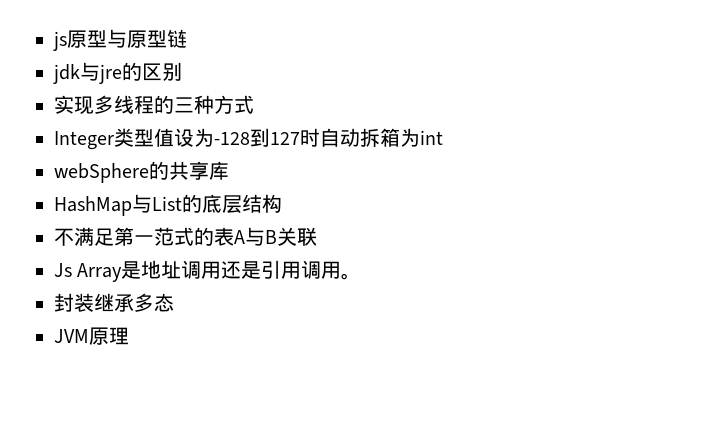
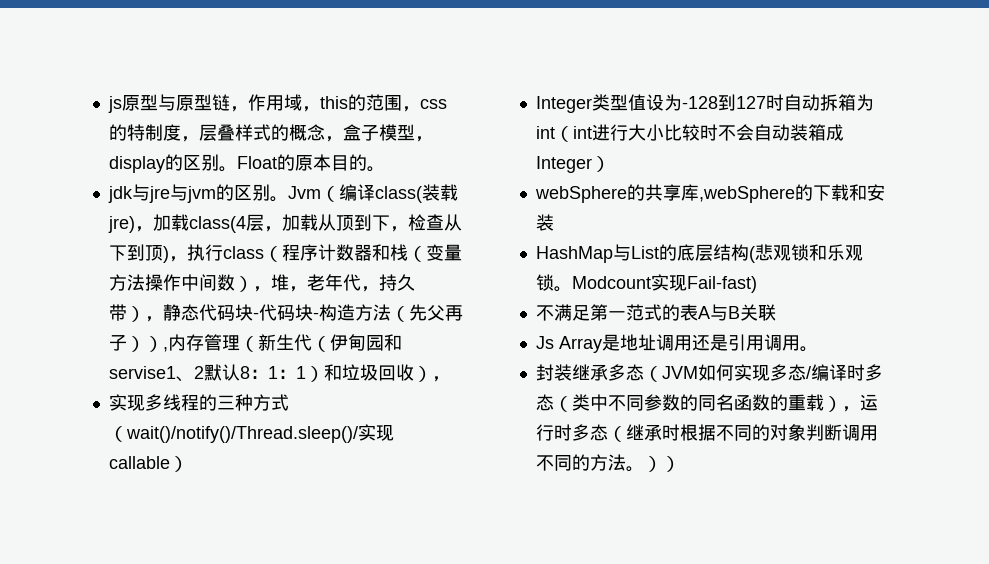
- js原型与原型链
+ js原型与原型链，作用域，this的范围，css的特制度，层叠样式的概念，盒子模型，display的区别。Float的原本目的。
- jdk与jre的区别
+ jdk与jre与jvm的区别。Jvm（编译class(装载jre)，加载class(4层，加载从顶到下，检查从下到顶)，执行class（程序计数器和栈（变量方法操作中间数），堆，老年代，持久带），静态代码块-代码块-构造方法（先父再子））,内存管理（新生代（伊甸园和servise1、2默认8：1：1）和垃圾回收），
- 实现多线程的三种方式
+ 实现多线程的三种方式（wait()/notify()/Thread.sleep()/实现callable）
- Integer类型值设为-128到127时自动拆箱为int
+ Integer类型值设为-128到127时自动拆箱为int（int进行大小比较时不会自动装箱成Integer）
- webSphere的共享库
+ webSphere的共享库,webSphere的下载和安装
- HashMap与List的底层结构
+ HashMap与List的底层结构(悲观锁和乐观锁。Modcount实现Fail-fast)
- 封装继承多态
- JVM原理
+ 封装继承多态（JVM如何实现多态/编译时多态（类中不同参数的同名函数的重载），运行时多态（继承时根据不同的对象判断调用不同的方法。））

